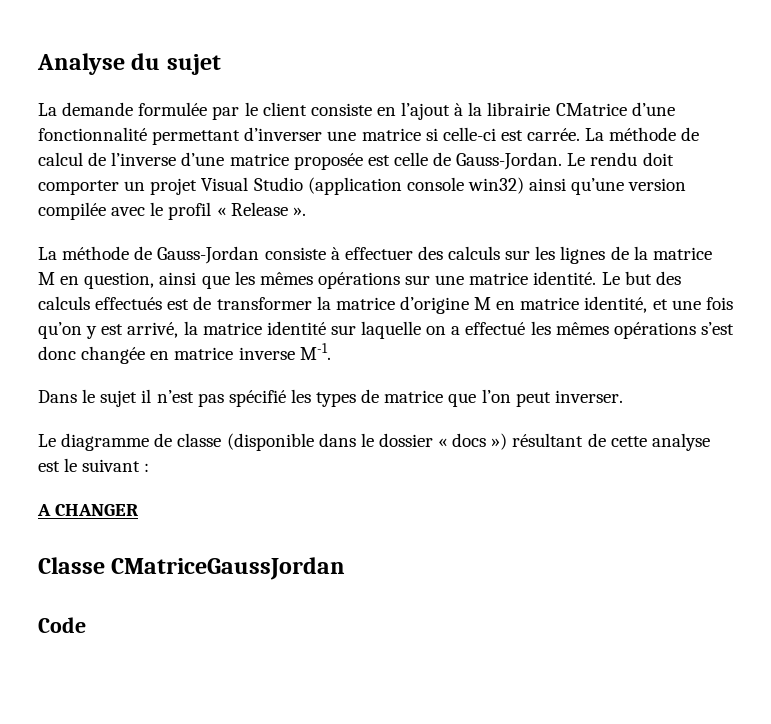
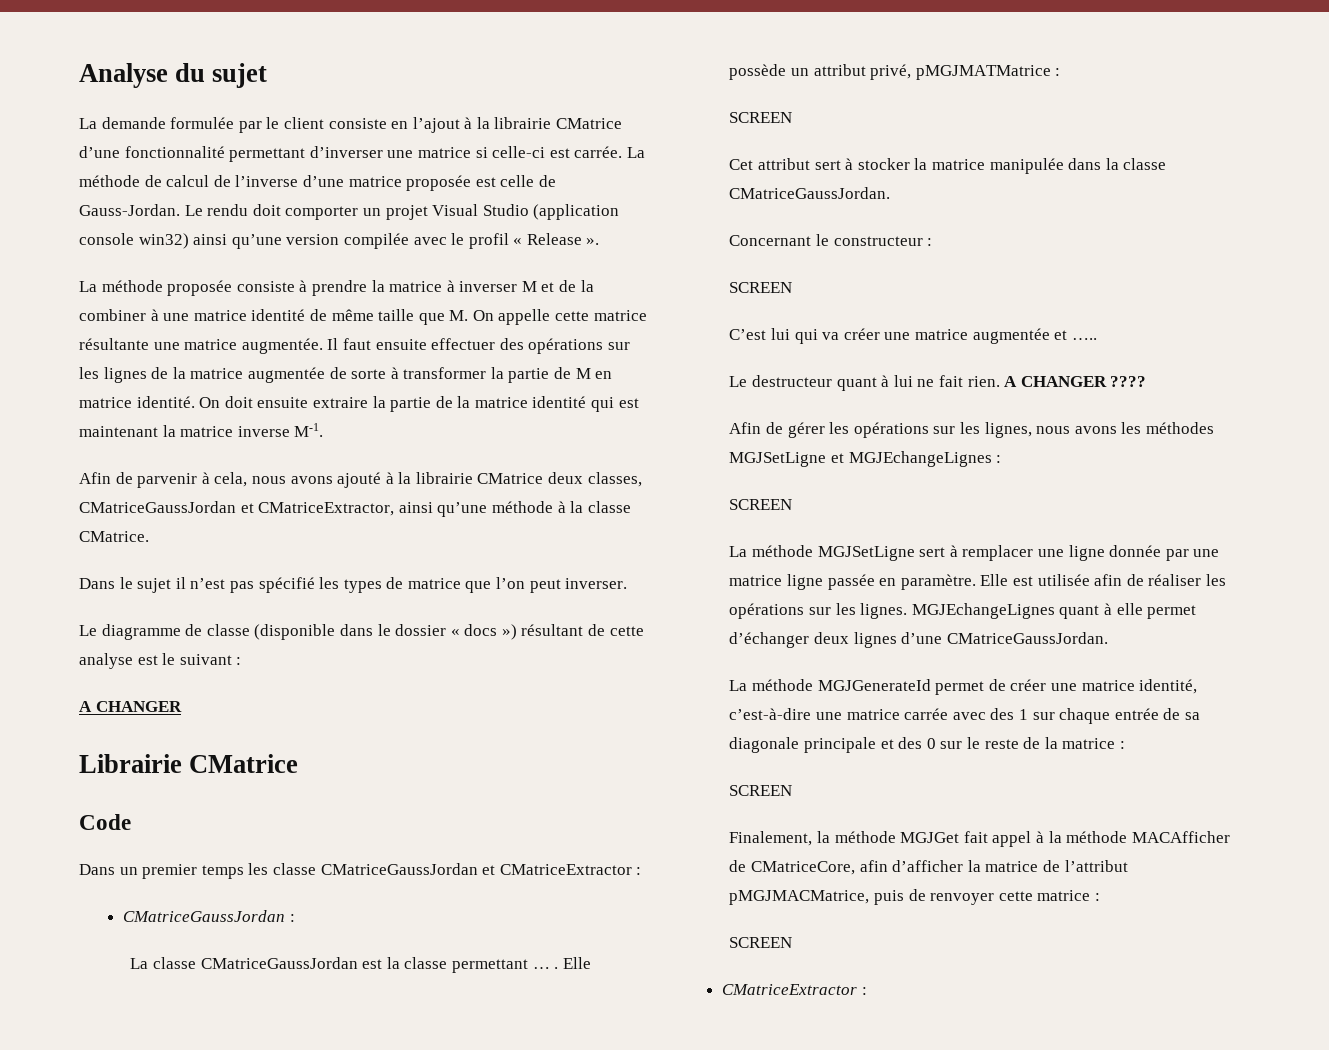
- La méthode de Gauss-Jordan consiste à effectuer des calculs sur les lignes de la matrice M en question, ainsi que les mêmes opérations sur une matrice identité. Le but des calculs effectués est de transformer la matrice d’origine M en matrice identité, et une fois qu’on y est arrivé, la matrice identité sur laquelle on a effectué les mêmes opérations s’est donc changée en matrice inverse M-1.
+ La méthode proposée consiste à prendre la matrice à inverser M et de la combiner à une matrice identité de même taille que M. On appelle cette matrice résultante une matrice augmentée. Il faut ensuite effectuer des opérations sur les lignes de la matrice augmentée de sorte à transformer la partie de M en matrice identité. On doit ensuite extraire la partie de la matrice identité qui est maintenant la matrice inverse M-1.
+ Afin de parvenir à cela, nous avons ajouté à la librairie CMatrice deux classes, CMatriceGaussJordan et CMatriceExtractor, ainsi qu’une méthode à la classe CMatrice.
- Classe CMatriceGaussJordan
+ Librairie CMatrice
+ Dans un premier temps les classe CMatriceGaussJordan et CMatriceExtractor :
+ CMatriceGaussJordan :
+ La classe CMatriceGaussJordan est la classe permettant … . Elle possède un attribut privé, pMGJMATMatrice :
+ SCREEN
+ Cet attribut sert à stocker la matrice manipulée dans la classe CMatriceGaussJordan.
+ Concernant le constructeur :
+ SCREEN
+ C’est lui qui va créer une matrice augmentée et …..
+ Le destructeur quant à lui ne fait rien. A CHANGER ????
+ Afin de gérer les opérations sur les lignes, nous avons les méthodes MGJSetLigne et MGJEchangeLignes :
+ SCREEN
+ La méthode MGJSetLigne sert à remplacer une ligne donnée par une matrice ligne passée en paramètre. Elle est utilisée afin de réaliser les opérations sur les lignes. MGJEchangeLignes quant à elle permet d’échanger deux lignes d’une CMatriceGaussJordan.
+ La méthode MGJGenerateId permet de créer une matrice identité, c’est-à-dire une matrice carrée avec des 1 sur chaque entrée de sa diagonale principale et des 0 sur le reste de la matrice :
+ SCREEN
+ Finalement, la méthode MGJGet fait appel à la méthode MACAfficher de CMatriceCore, afin d’afficher la matrice de l’attribut pMGJMACMatrice, puis de renvoyer cette matrice :
+ SCREEN
+ CMatriceExtractor :

